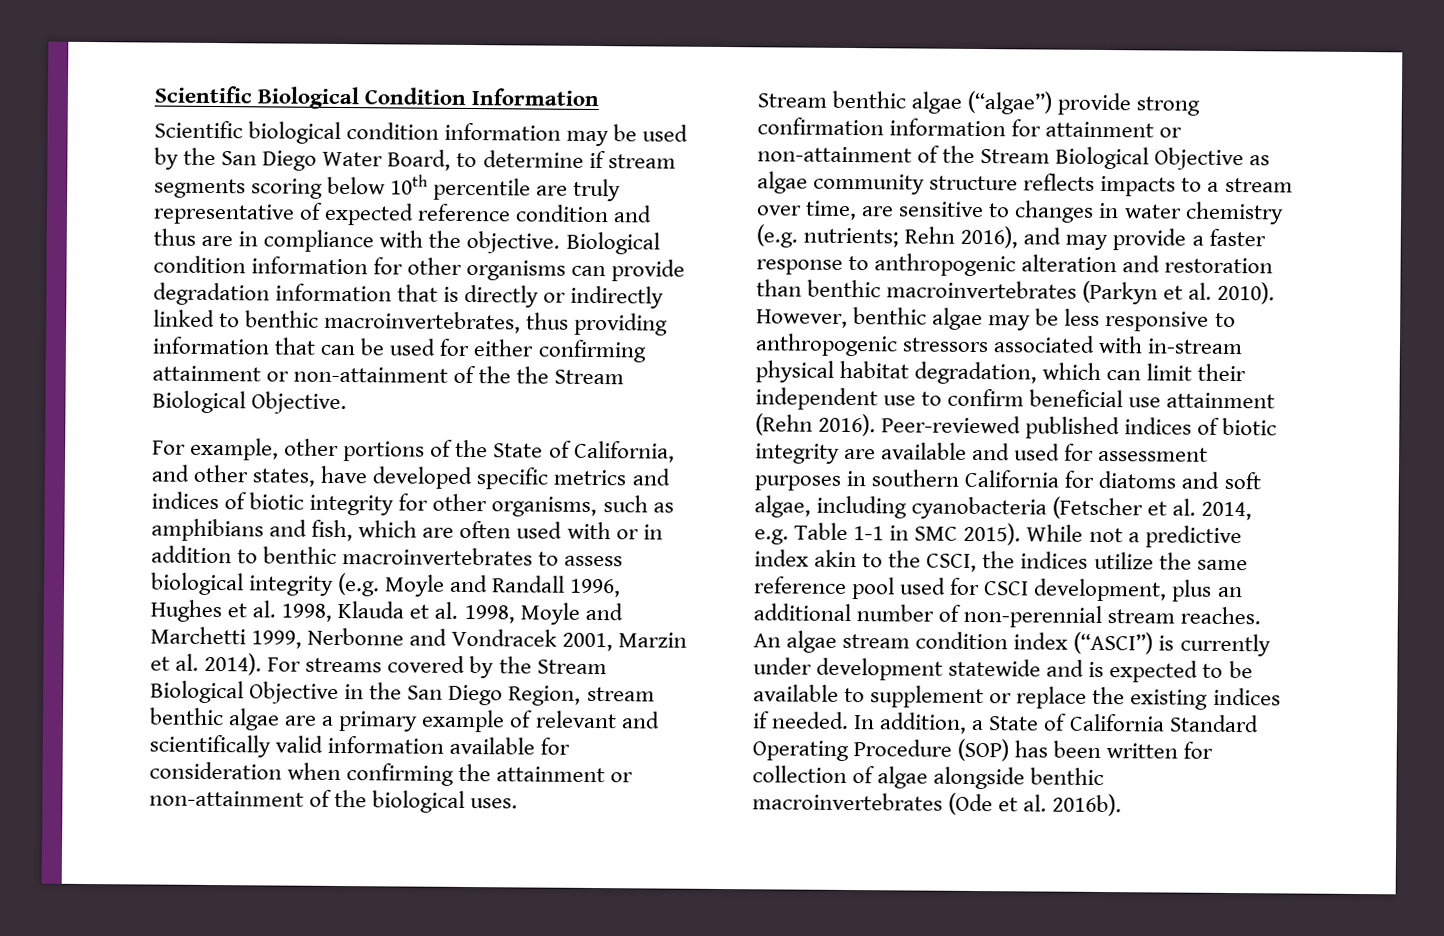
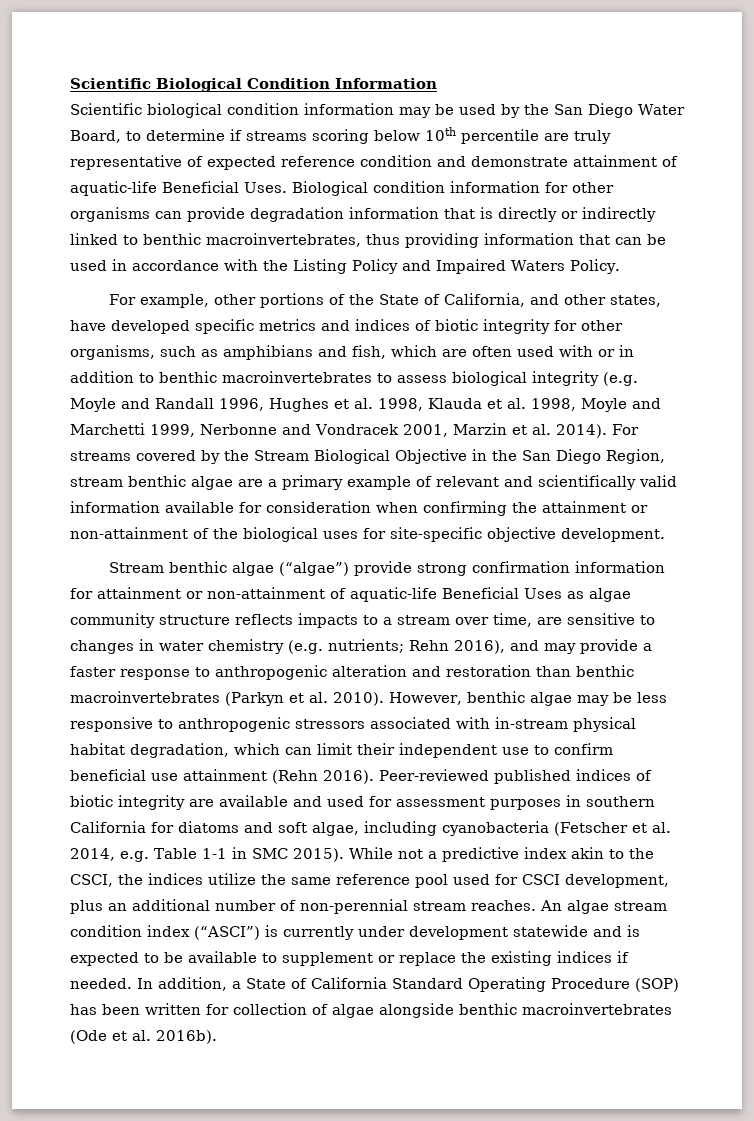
- Scientific biological condition information may be used by the San Diego Water Board, to determine if stream segments scoring below 10th percentile are truly representative of expected reference condition and thus are in compliance with the objective.
+ Scientific biological condition information may be used by the San Diego Water Board, to determine if streams scoring below 10th percentile are truly representative of expected reference condition and demonstrate attainment of aquatic-life Beneficial Uses.
- Biological condition information for other organisms can provide degradation information that is directly or indirectly linked to benthic macroinvertebrates, thus providing information that can be used for either confirming attainment or non-attainment of the the Stream Biological Objective.
+ Biological condition information for other organisms can provide degradation information that is directly or indirectly linked to benthic macroinvertebrates, thus providing information that can be used in accordance with the Listing Policy and Impaired Waters Policy.
- For streams covered by the Stream Biological Objective in the San Diego Region, stream benthic algae are a primary example of relevant and scientifically valid information available for consideration when confirming the attainment or non-attainment of the biological uses.
+ For streams covered by the Stream Biological Objective in the San Diego Region, stream benthic algae are a primary example of relevant and scientifically valid information available for consideration when confirming the attainment or non-attainment of the biological uses for site-specific objective development.
- Stream benthic algae (“algae”) provide strong confirmation information for attainment or non-attainment of the Stream Biological Objective as algae community structure reflects impacts to a stream over time, are sensitive to changes in water chemistry (e.g. nutrients; Rehn 2016), and may provide a faster response to anthropogenic alteration and restoration than benthic macroinvertebrates (Parkyn et al. 2010).
+ Stream benthic algae (“algae”) provide strong confirmation information for attainment or non-attainment of aquatic-life Beneficial Uses as algae community structure reflects impacts to a stream over time, are sensitive to changes in water chemistry (e.g. nutrients; Rehn 2016), and may provide a faster response to anthropogenic alteration and restoration than benthic macroinvertebrates (Parkyn et al. 2010).

